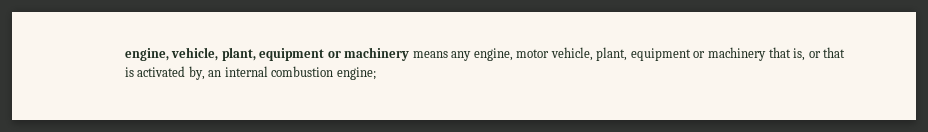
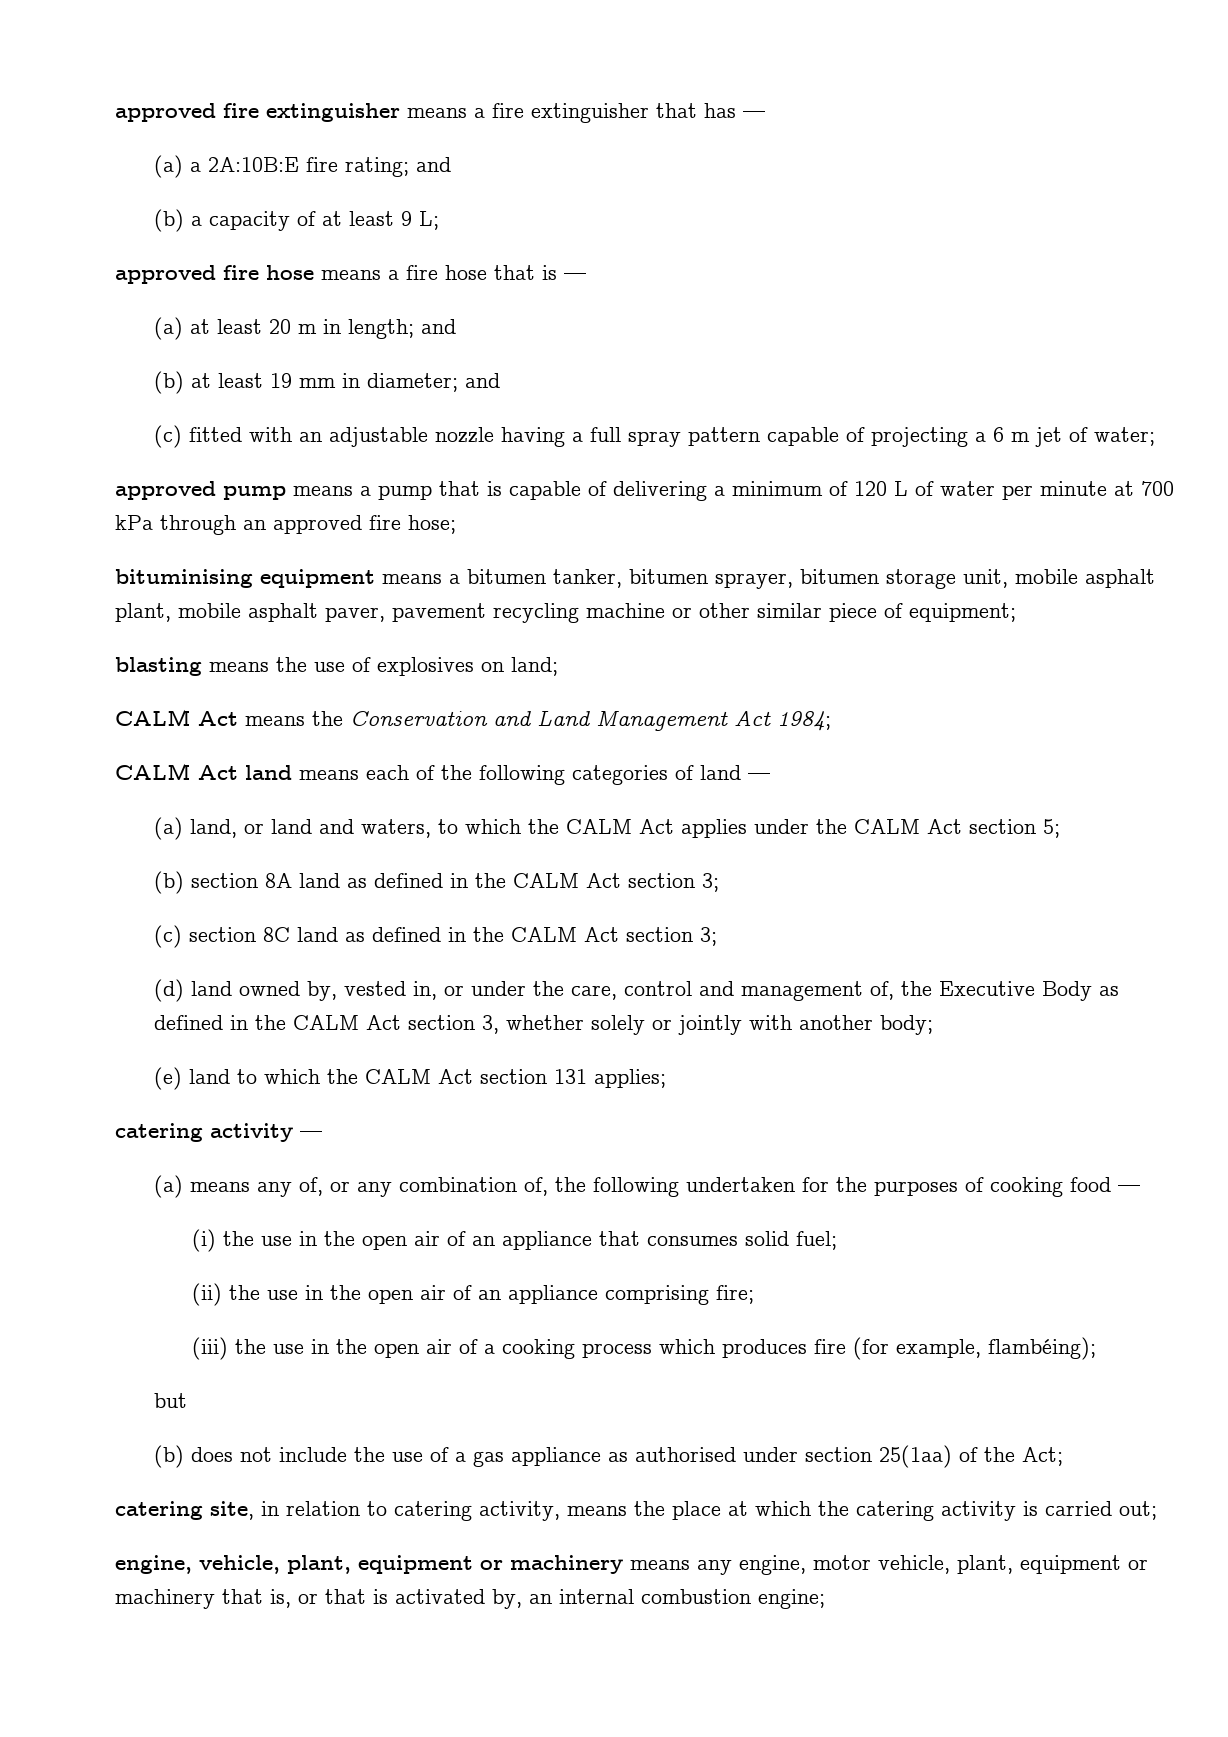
+ approved fire extinguisher means a fire extinguisher that has —
+ (a) a 2A:10B:E fire rating; and
+ (b) a capacity of at least 9 L;
+ approved fire hose means a fire hose that is —
+ (a) at least 20 m in length; and
+ (b) at least 19 mm in diameter; and
+ (c) fitted with an adjustable nozzle having a full spray pattern capable of projecting a 6 m jet of water;
+ approved pump means a pump that is capable of delivering a minimum of 120 L of water per minute at 700 kPa through an approved fire hose;
+ bituminising equipment means a bitumen tanker, bitumen sprayer, bitumen storage unit, mobile asphalt plant, mobile asphalt paver, pavement recycling machine or other similar piece of equipment;
+ blasting means the use of explosives on land;
+ CALM Act means the Conservation and Land Management Act 1984;
+ CALM Act land means each of the following categories of land —
+ (a) land, or land and waters, to which the CALM Act applies under the CALM Act section 5;
+ (b) section 8A land as defined in the CALM Act section 3;
+ (c) section 8C land as defined in the CALM Act section 3;
+ (d) land owned by, vested in, or under the care, control and management of, the Executive Body as defined in the CALM Act section 3, whether solely or jointly with another body;
+ (e) land to which the CALM Act section 131 applies;
+ catering activity —
+ (a) means any of, or any combination of, the following undertaken for the purposes of cooking food —
+ (i) the use in the open air of an appliance that consumes solid fuel;
+ (ii) the use in the open air of an appliance comprising fire;
+ (iii) the use in the open air of a cooking process which produces fire (for example, flambéing);
+ but
+ (b) does not include the use of a gas appliance as authorised under section 25(1aa) of the Act;
+ catering site, in relation to catering activity, means the place at which the catering activity is carried out;

